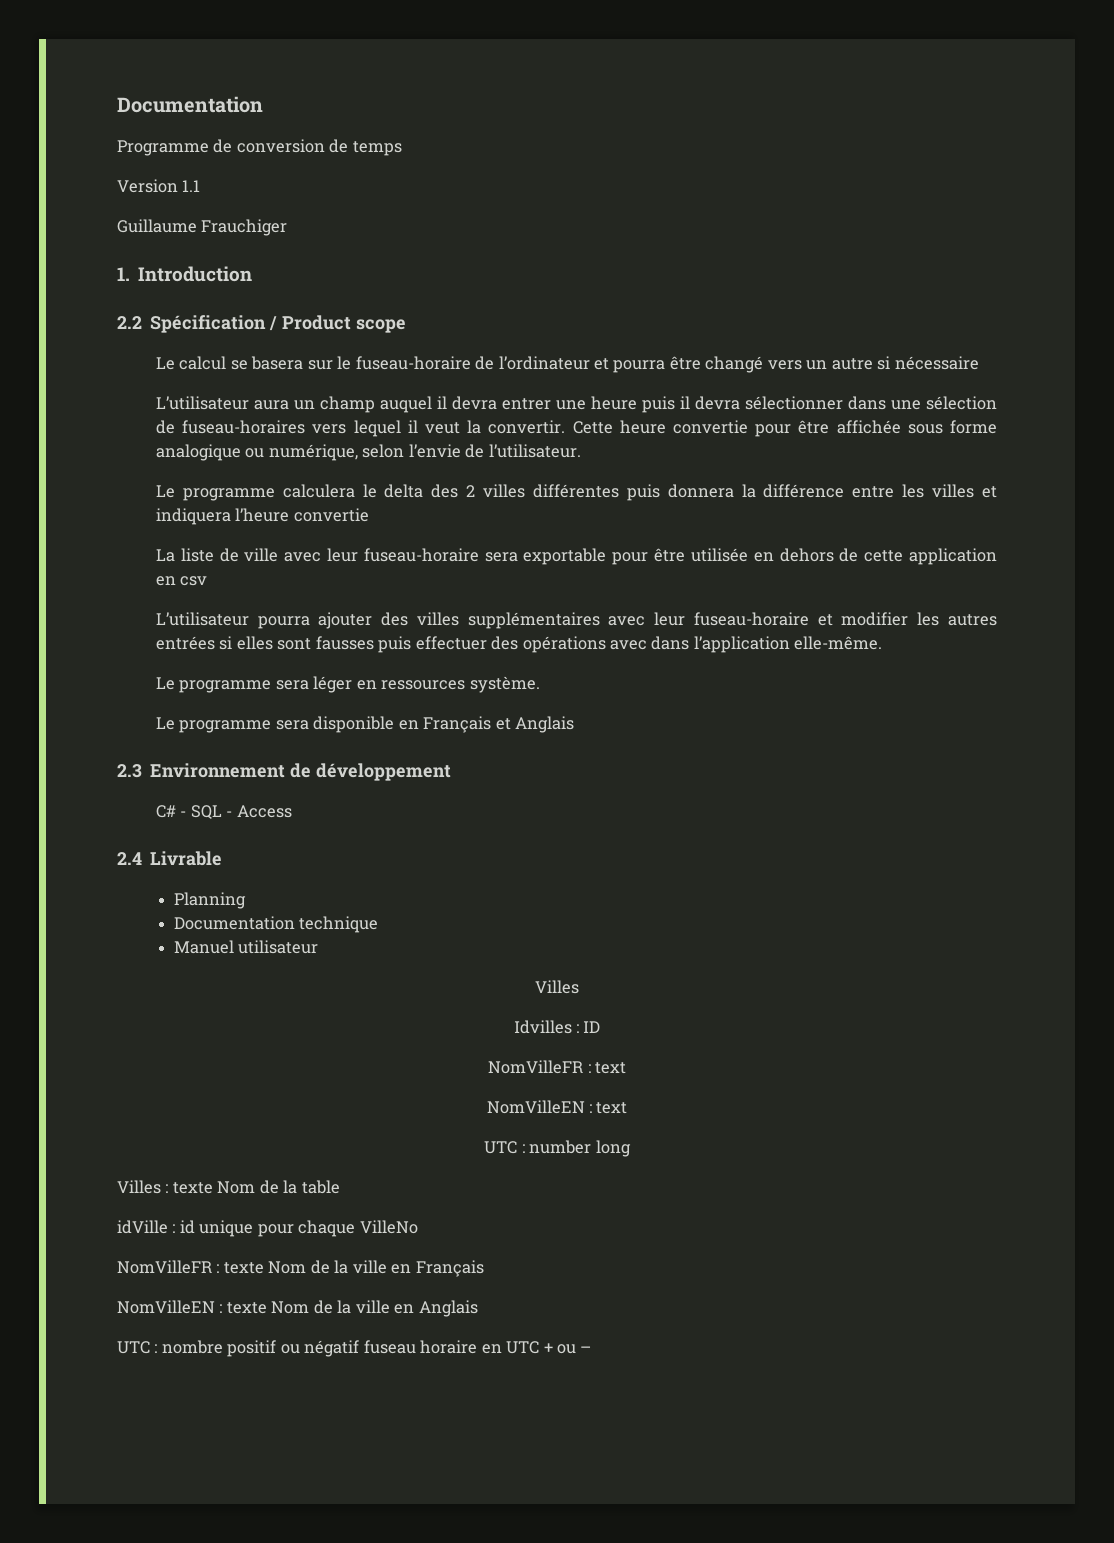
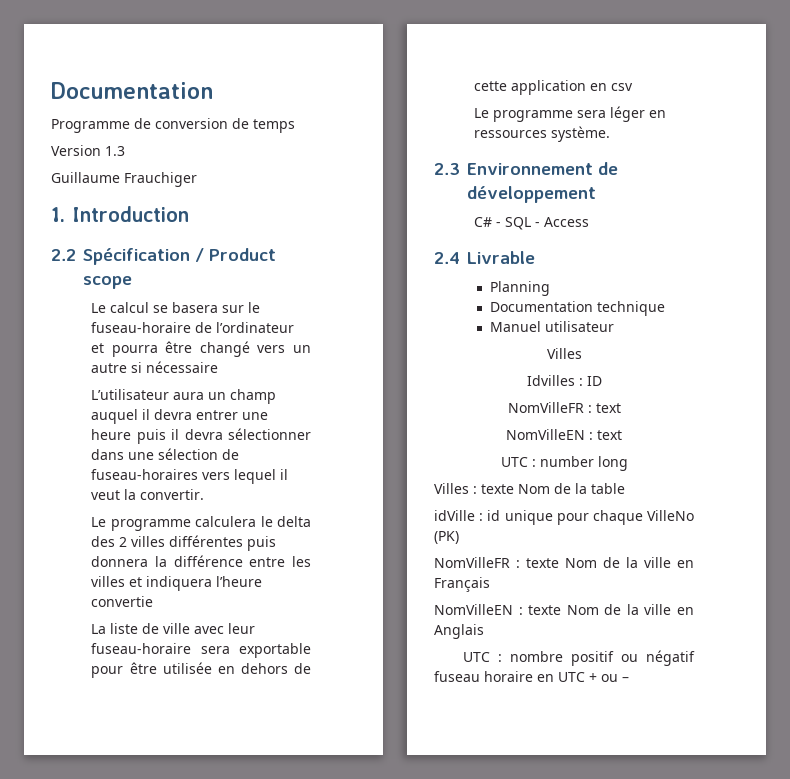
- Version 1.1
+ Version 1.3
- Cette heure convertie pour être affichée sous forme analogique ou numérique, selon l’envie de l’utilisateur.
- L’utilisateur pourra ajouter des villes supplémentaires avec leur fuseau-horaire et modifier les autres entrées si elles sont fausses puis effectuer des opérations avec dans l’application elle-même.
- Le programme sera disponible en Français et Anglais
- idVille : id unique pour chaque VilleNo
+ idVille : id unique pour chaque VilleNo (PK)

